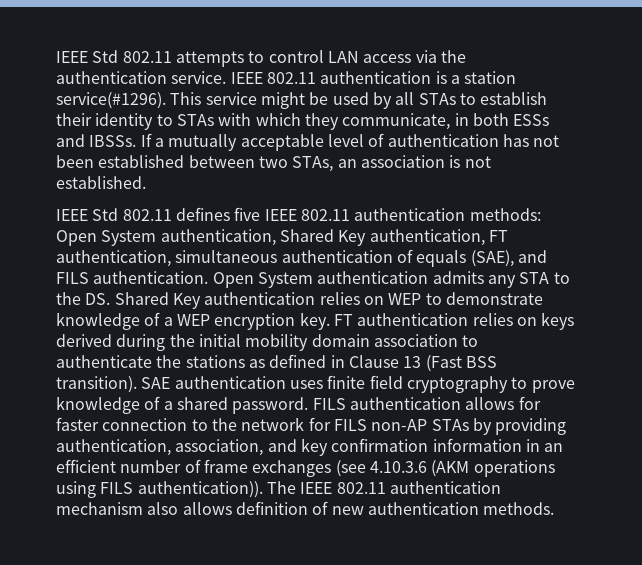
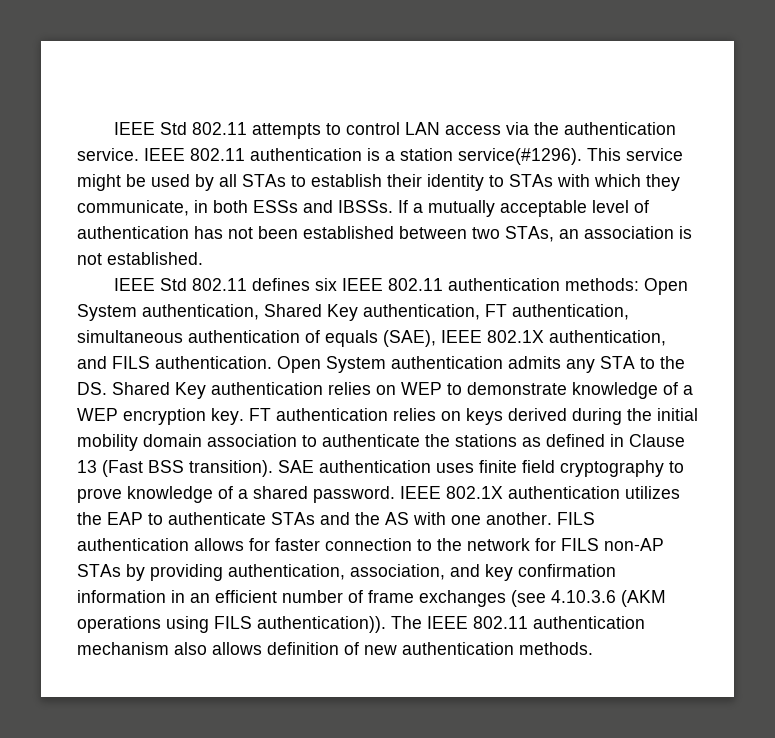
- IEEE Std 802.11 defines five IEEE 802.11 authentication methods: Open System authentication, Shared Key authentication, FT authentication, simultaneous authentication of equals (SAE), and FILS authentication.
+ IEEE Std 802.11 defines six IEEE 802.11 authentication methods: Open System authentication, Shared Key authentication, FT authentication, simultaneous authentication of equals (SAE), IEEE 802.1X authentication, and FILS authentication.
+ IEEE 802.1X authentication utilizes the EAP to authenticate STAs and the AS with one another.

